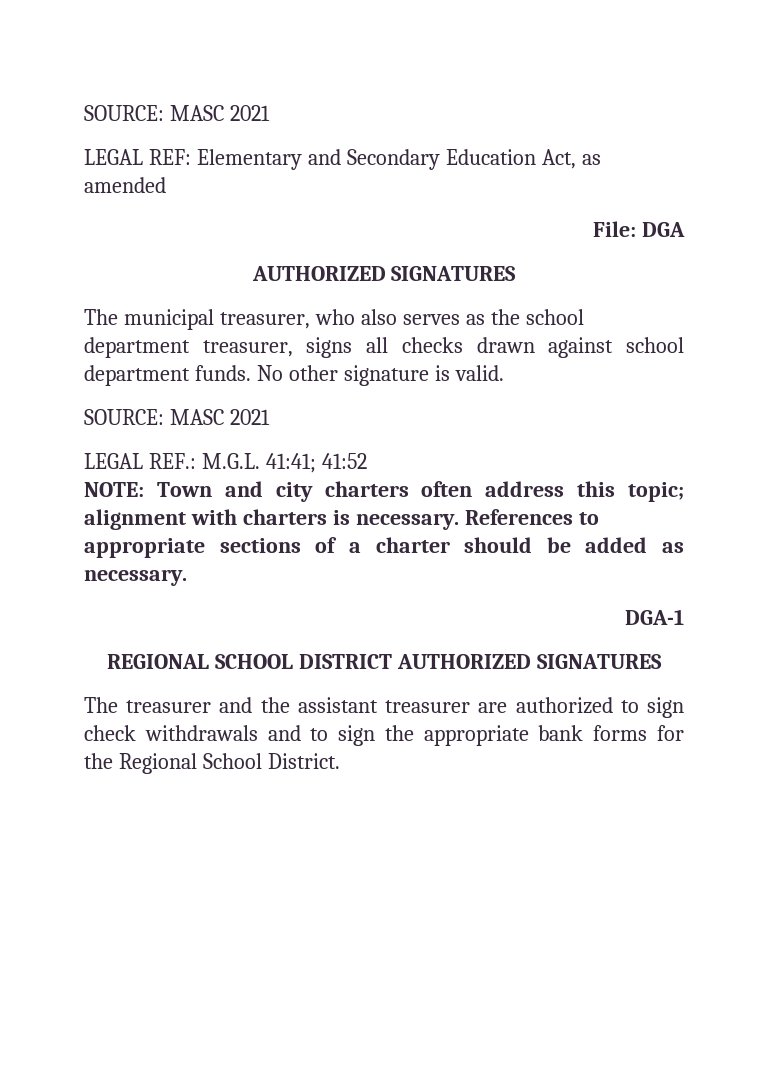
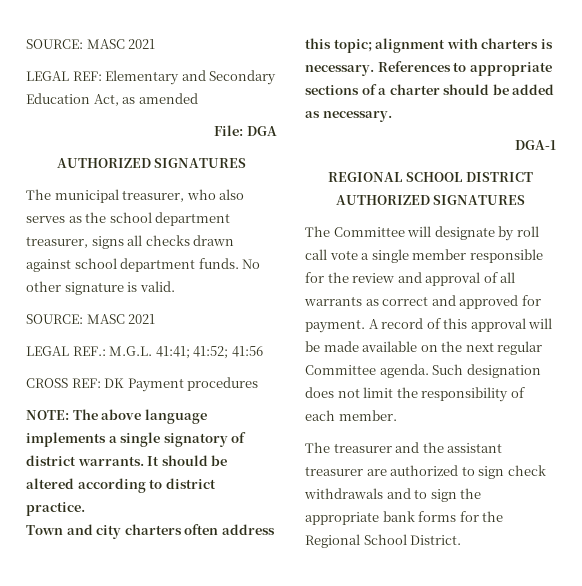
- LEGAL REF.: M.G.L. 41:41; 41:52
- NOTE: Town and city charters often address this topic; alignment with charters is necessary.
+ LEGAL REF.: M.G.L. 41:41; 41:52; 41:56
+ CROSS REF: DK Payment procedures
+ NOTE: The above language implements a single signatory of district warrants. It should be altered according to district practice.
+ Town and city charters often address this topic; alignment with charters is necessary.
+ The Committee will designate by roll call vote a single member responsible for the review and approval of all warrants as correct and approved for payment. A record of this approval will be made available on the next regular Committee agenda. Such designation does not limit the responsibility of each member.

